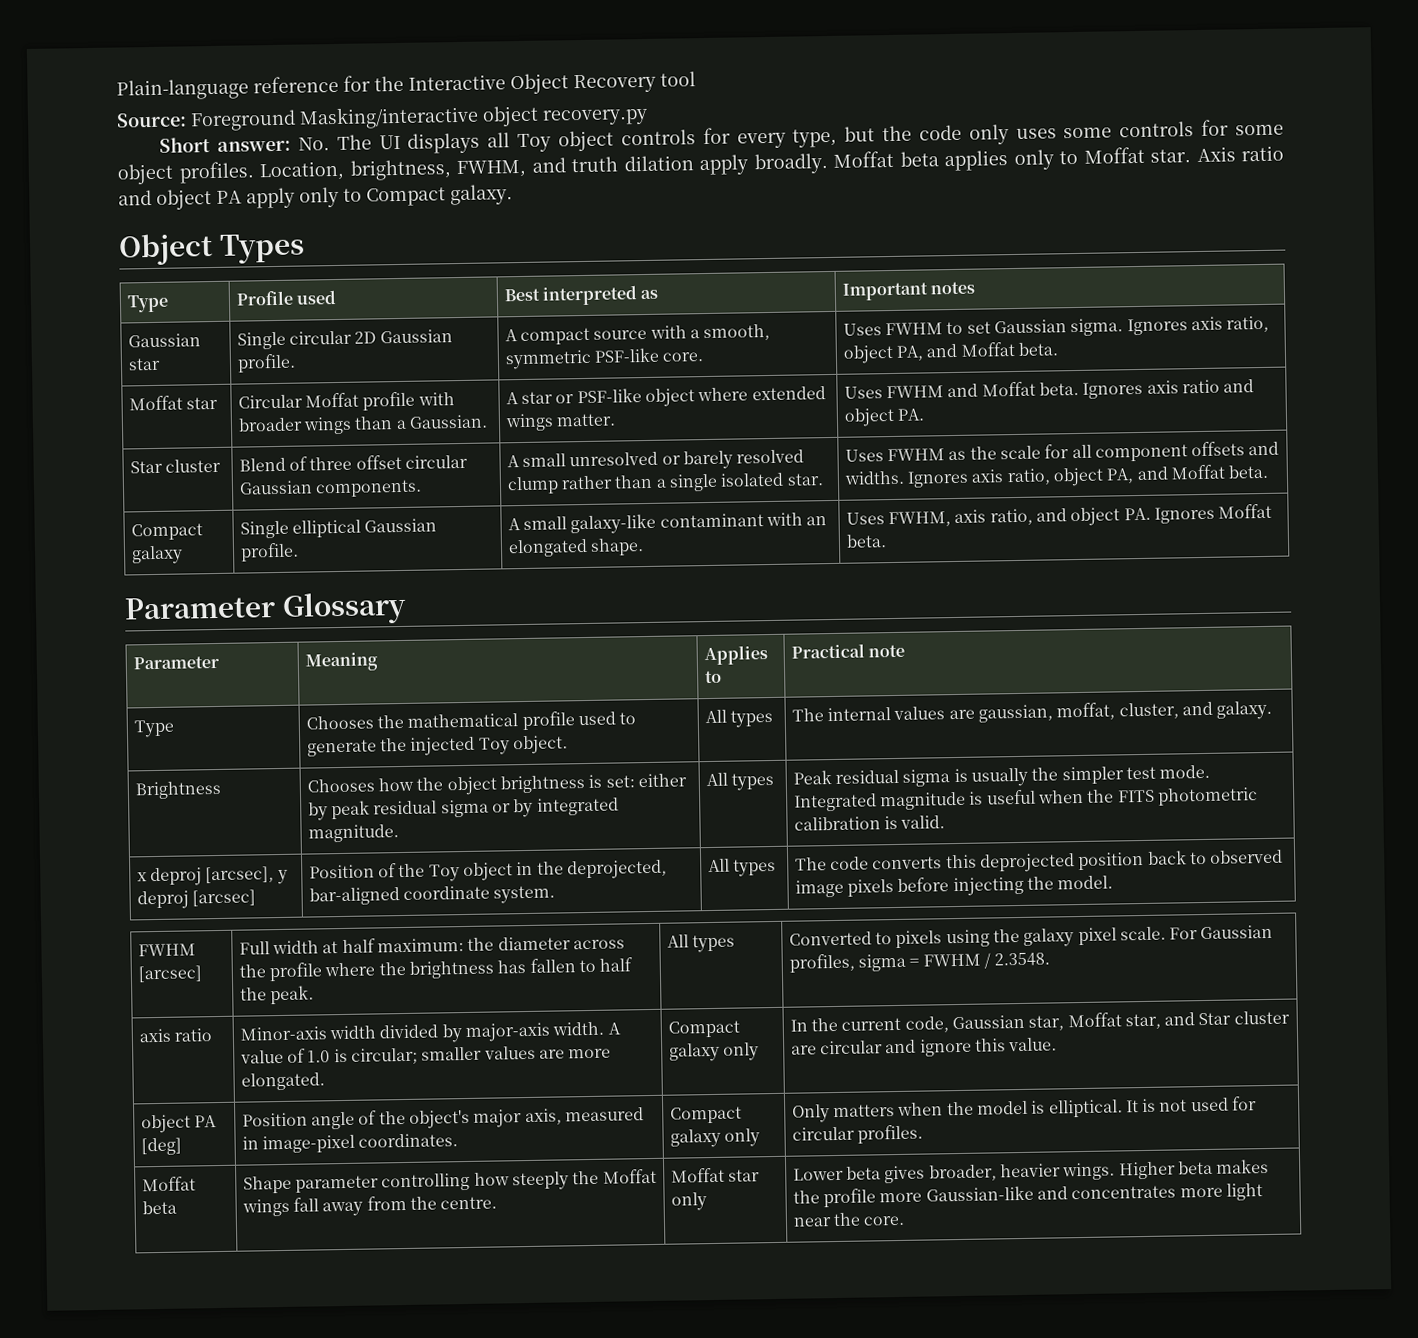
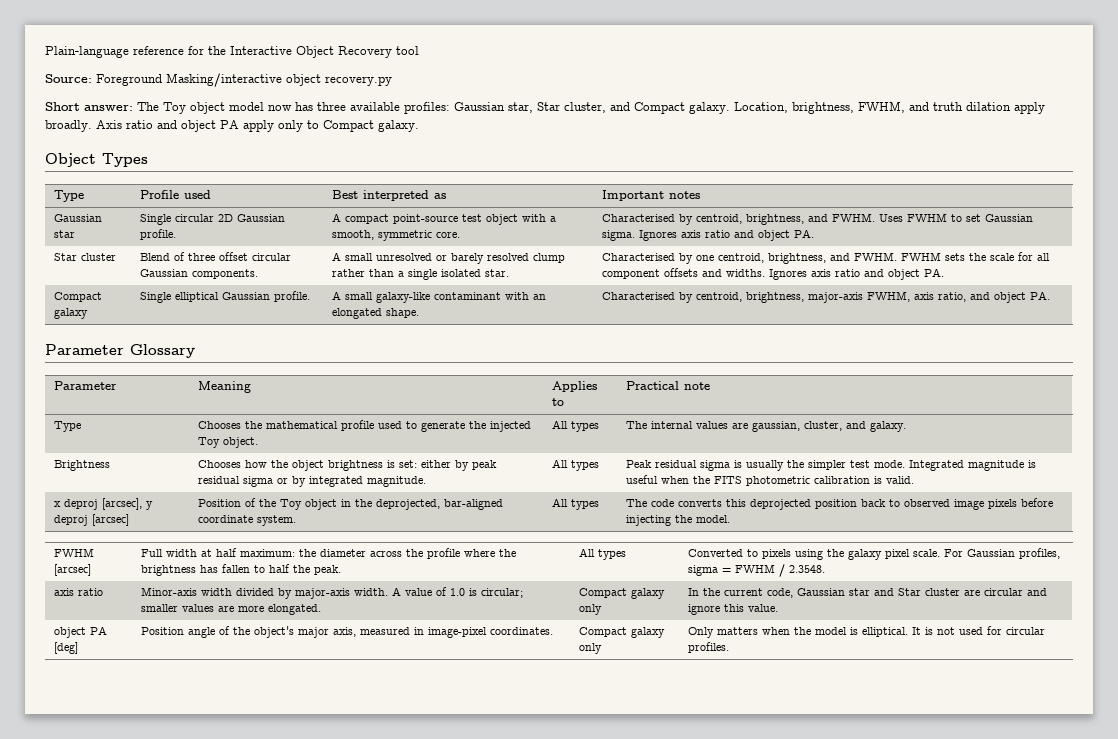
- Short answer: No. The UI displays all Toy object controls for every type, but the code only uses some controls for some object profiles.
+ Short answer: The Toy object model now has three available profiles: Gaussian star, Star cluster, and Compact galaxy.
- Moffat beta applies only to Moffat star.
- Gaussian star | Single circular 2D Gaussian profile. | A compact source with a smooth, symmetric PSF-like core. | Uses FWHM to set Gaussian sigma. Ignores axis ratio, object PA, and Moffat beta.
- Moffat star | Circular Moffat profile with broader wings than a Gaussian. | A star or PSF-like object where extended wings matter. | Uses FWHM and Moffat beta. Ignores axis ratio and object PA.
+ Gaussian star | Single circular 2D Gaussian profile. | A compact point-source test object with a smooth, symmetric core. | Characterised by centroid, brightness, and FWHM. Uses FWHM to set Gaussian sigma. Ignores axis ratio and object PA.
- Uses FWHM as the scale for all component offsets and widths. Ignores axis ratio, object PA, and Moffat beta.
+ Characterised by one centroid, brightness, and FWHM. FWHM sets the scale for all component offsets and widths. Ignores axis ratio and object PA.
- Compact galaxy | Single elliptical Gaussian profile. | A small galaxy-like contaminant with an elongated shape. | Uses FWHM, axis ratio, and object PA. Ignores Moffat beta.
+ Compact galaxy | Single elliptical Gaussian profile. | A small galaxy-like contaminant with an elongated shape. | Characterised by centroid, brightness, major-axis FWHM, axis ratio, and object PA.
- Type | Chooses the mathematical profile used to generate the injected Toy object. | All types | The internal values are gaussian, moffat, cluster, and galaxy.
+ Type | Chooses the mathematical profile used to generate the injected Toy object. | All types | The internal values are gaussian, cluster, and galaxy.
- axis ratio | Minor-axis width divided by major-axis width. A value of 1.0 is circular; smaller values are more elongated. | Compact galaxy only | In the current code, Gaussian star, Moffat star, and Star cluster are circular and ignore this value.
+ axis ratio | Minor-axis width divided by major-axis width. A value of 1.0 is circular; smaller values are more elongated. | Compact galaxy only | In the current code, Gaussian star and Star cluster are circular and ignore this value.
- Moffat beta | Shape parameter controlling how steeply the Moffat wings fall away from the centre. | Moffat star only | Lower beta gives broader, heavier wings. Higher beta makes the profile more Gaussian-like and concentrates more light near the core.

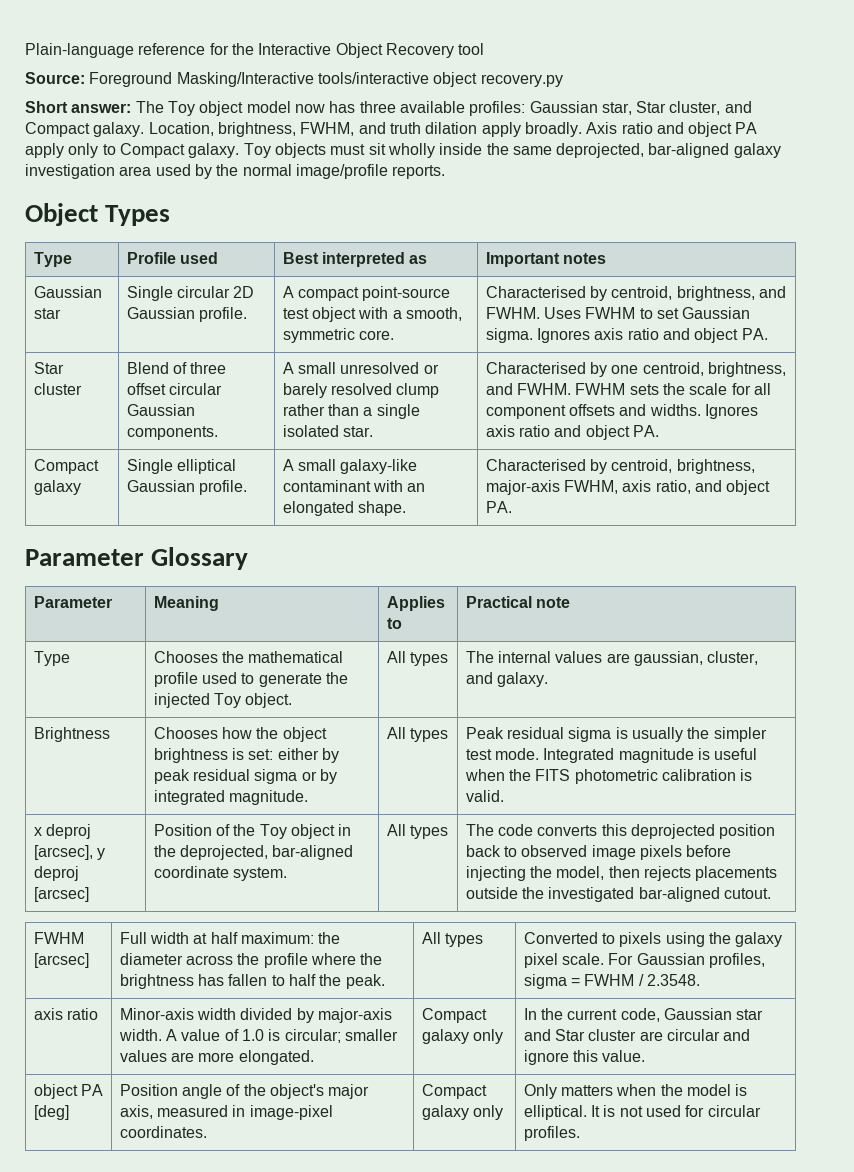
- Source: Foreground Masking/interactive object recovery.py
+ Source: Foreground Masking/Interactive tools/interactive object recovery.py
+ Toy objects must sit wholly inside the same deprojected, bar-aligned galaxy investigation area used by the normal image/profile reports.
- The code converts this deprojected position back to observed image pixels before injecting the model.
+ The code converts this deprojected position back to observed image pixels before injecting the model, then rejects placements outside the investigated bar-aligned cutout.

